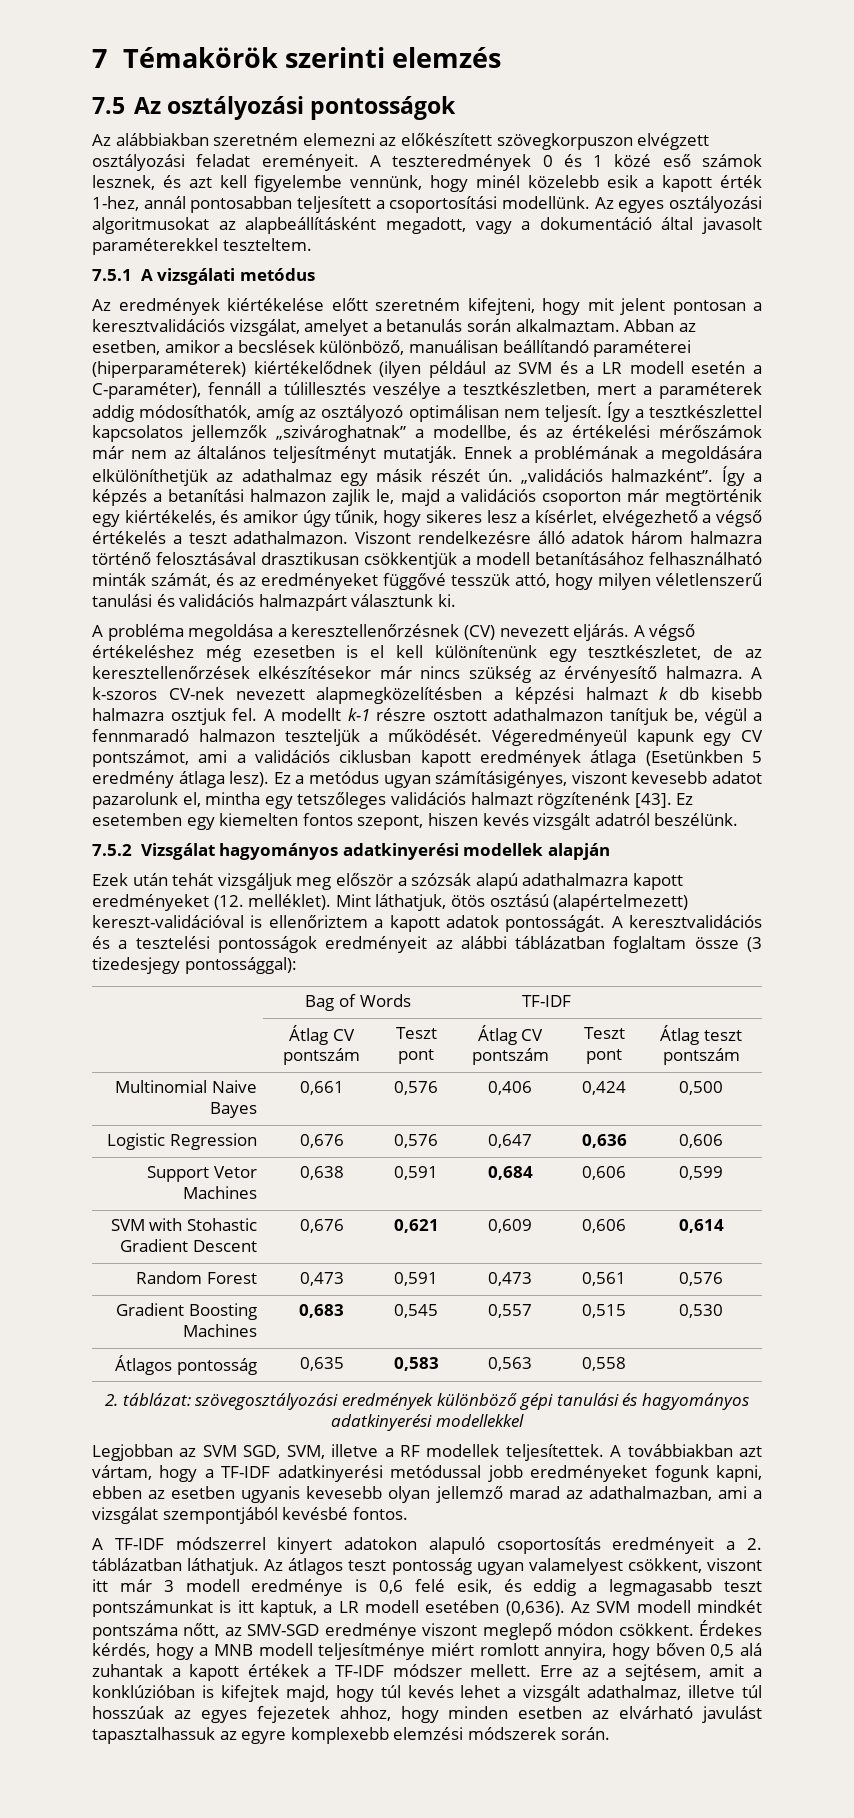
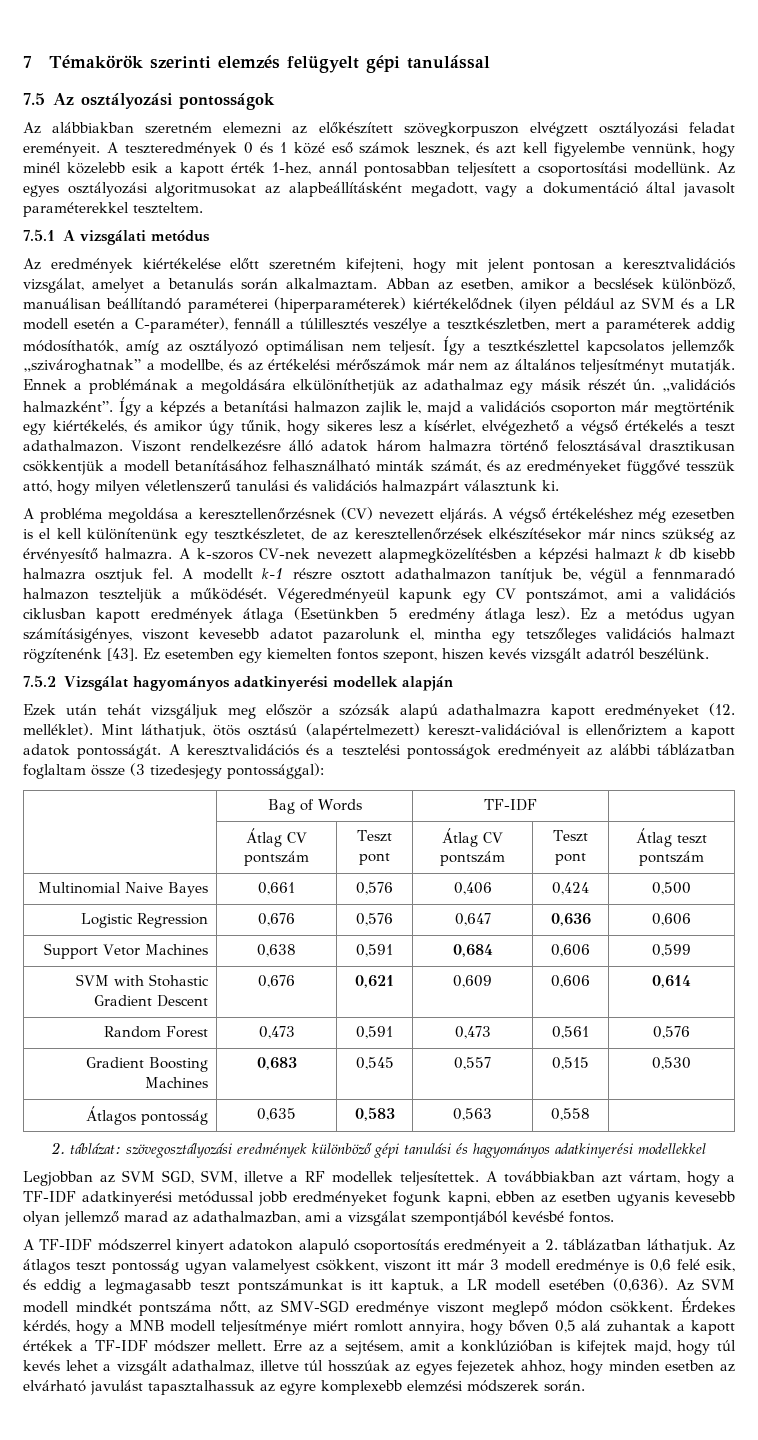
- 7 Témakörök szerinti elemzés
+ 7 Témakörök szerinti elemzés felügyelt gépi tanulással

